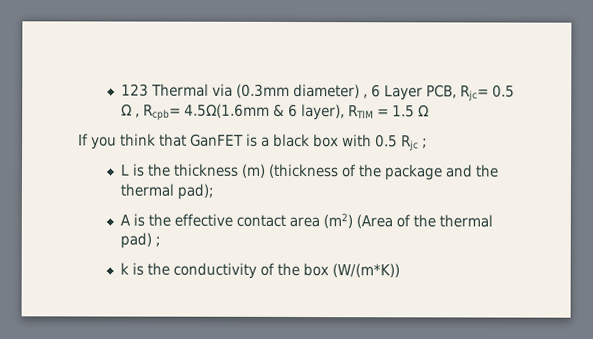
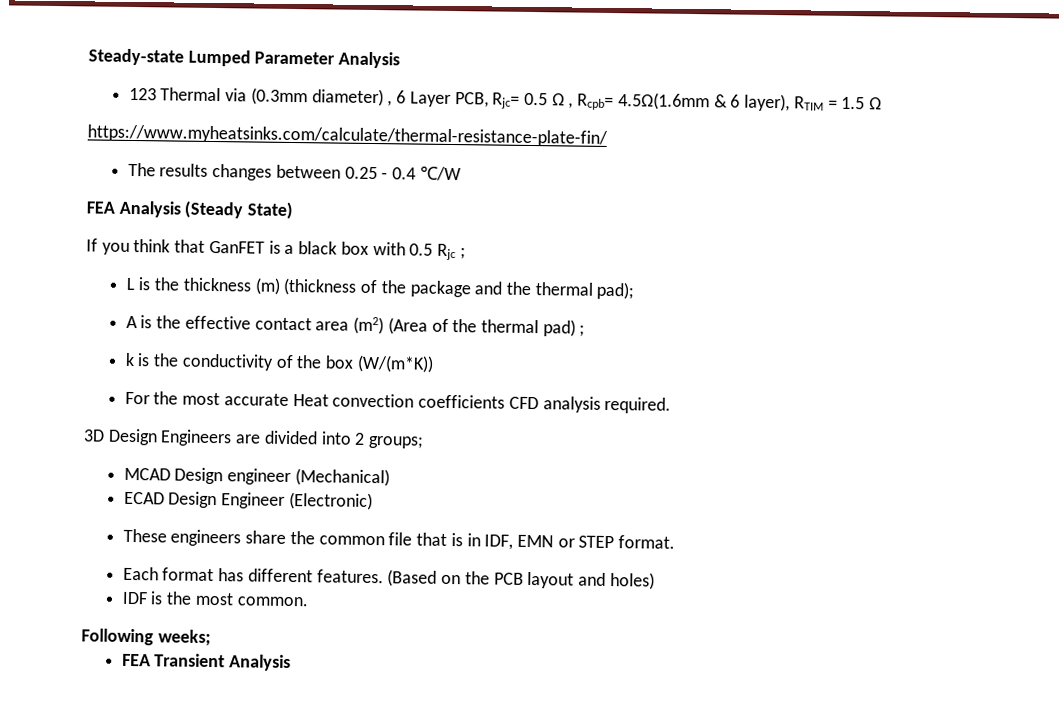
+ Steady-state Lumped Parameter Analysis
+ https://www.myheatsinks.com/calculate/thermal-resistance-plate-fin/
+ The results changes between 0.25 - 0.4 ℃/W
+ FEA Analysis (Steady State)
+ For the most accurate Heat convection coefficients CFD analysis required.
+ 3D Design Engineers are divided into 2 groups;
+ MCAD Design engineer (Mechanical)
+ ECAD Design Engineer (Electronic)
+ These engineers share the common file that is in IDF, EMN or STEP format.
+ Each format has different features. (Based on the PCB layout and holes)
+ IDF is the most common.
+ Following weeks;
+ FEA Transient Analysis

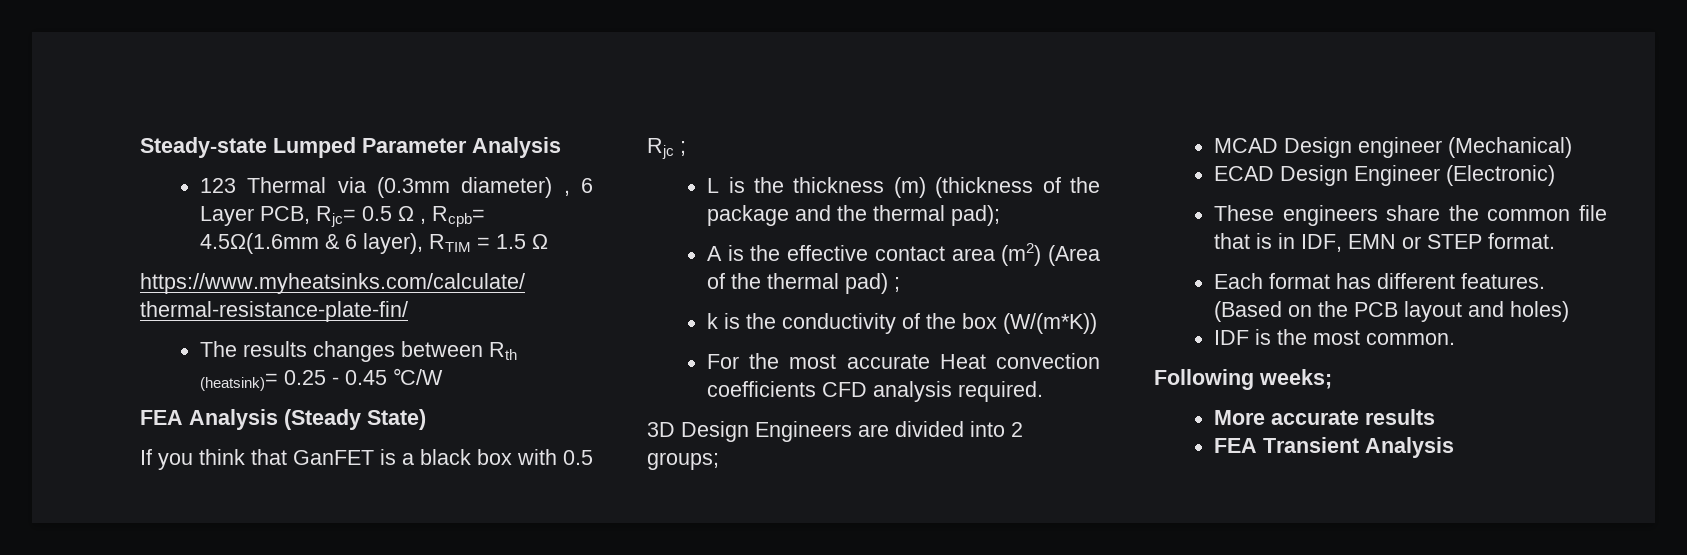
- The results changes between 0.25 - 0.4 ℃/W
+ The results changes between Rth (heatsink)= 0.25 - 0.45 ℃/W
+ More accurate results

